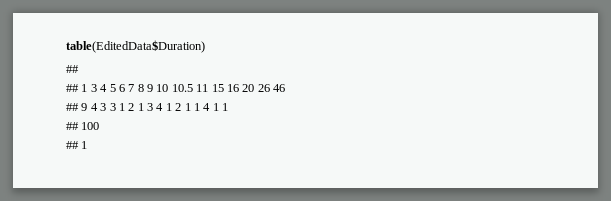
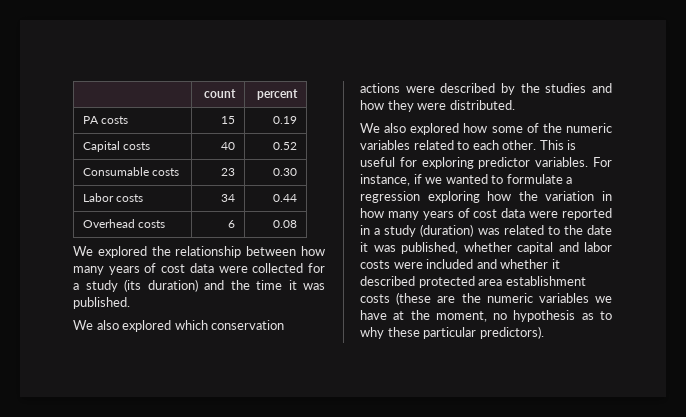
- table(EditedData$Duration)
- ##
- ## 1 3 4 5 6 7 8 9 10 10.5 11 15 16 20 26 46
- ## 9 4 3 3 1 2 1 3 4 1 2 1 1 4 1 1
- ## 100
- ## 1
+ | count | percent
+ PA costs | 15 | 0.19
+ Capital costs | 40 | 0.52
+ Consumable costs | 23 | 0.30
+ Labor costs | 34 | 0.44
+ Overhead costs | 6 | 0.08
+ We explored the relationship between how many years of cost data were collected for a study (its duration) and the time it was published.
+ We also explored which conservation actions were described by the studies and how they were distributed.
+ We also explored how some of the numeric variables related to each other. This is useful for exploring predictor variables. For instance, if we wanted to formulate a regression exploring how the variation in how many years of cost data were reported in a study (duration) was related to the date it was published, whether capital and labor costs were included and whether it described protected area establishment costs (these are the numeric variables we have at the moment, no hypothesis as to why these particular predictors).

